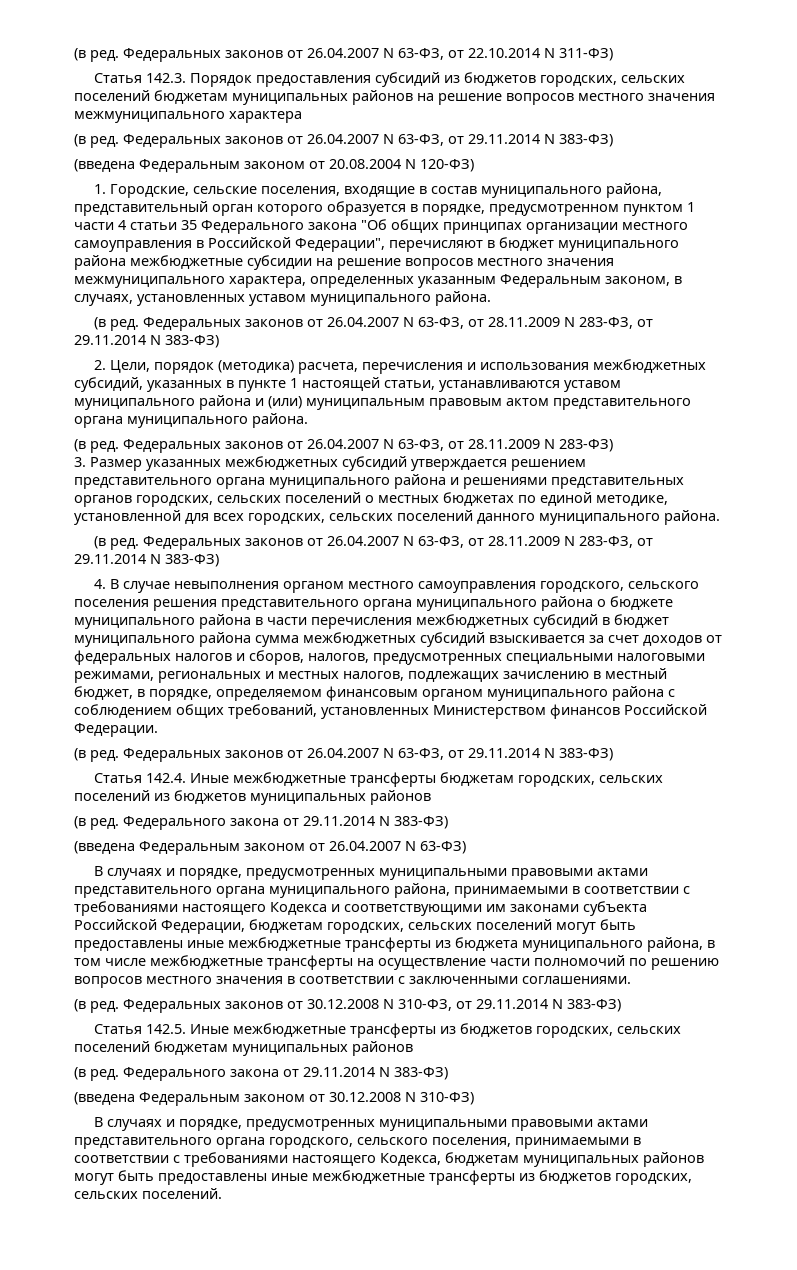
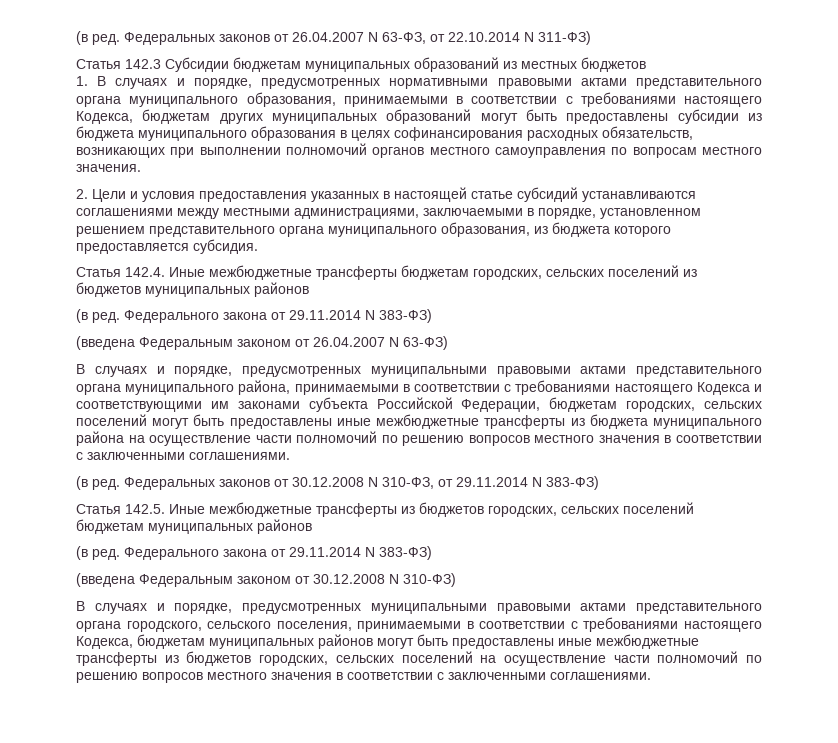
- Статья 142.3. Порядок предоставления субсидий из бюджетов городских, сельских поселений бюджетам муниципальных районов на решение вопросов местного значения межмуниципального характера
- (в ред. Федеральных законов от 26.04.2007 N 63-ФЗ, от 29.11.2014 N 383-ФЗ)
- (введена Федеральным законом от 20.08.2004 N 120-ФЗ)
- 1. Городские, сельские поселения, входящие в состав муниципального района, представительный орган которого образуется в порядке, предусмотренном пунктом 1 части 4 статьи 35 Федерального закона "Об общих принципах организации местного самоуправления в Российской Федерации", перечисляют в бюджет муниципального района межбюджетные субсидии на решение вопросов местного значения межмуниципального характера, определенных указанным Федеральным законом, в случаях, установленных уставом муниципального района.
- (в ред. Федеральных законов от 26.04.2007 N 63-ФЗ, от 28.11.2009 N 283-ФЗ, от 29.11.2014 N 383-ФЗ)
- 2. Цели, порядок (методика) расчета, перечисления и использования межбюджетных субсидий, указанных в пункте 1 настоящей статьи, устанавливаются уставом муниципального района и (или) муниципальным правовым актом представительного органа муниципального района.
- (в ред. Федеральных законов от 26.04.2007 N 63-ФЗ, от 28.11.2009 N 283-ФЗ)
- 3. Размер указанных межбюджетных субсидий утверждается решением представительного органа муниципального района и решениями представительных органов городских, сельских поселений о местных бюджетах по единой методике, установленной для всех городских, сельских поселений данного муниципального района.
- (в ред. Федеральных законов от 26.04.2007 N 63-ФЗ, от 28.11.2009 N 283-ФЗ, от 29.11.2014 N 383-ФЗ)
- 4. В случае невыполнения органом местного самоуправления городского, сельского поселения решения представительного органа муниципального района о бюджете муниципального района в части перечисления межбюджетных субсидий в бюджет муниципального района сумма межбюджетных субсидий взыскивается за счет доходов от федеральных налогов и сборов, налогов, предусмотренных специальными налоговыми режимами, региональных и местных налогов, подлежащих зачислению в местный бюджет, в порядке, определяемом финансовым органом муниципального района с соблюдением общих требований, установленных Министерством финансов Российской Федерации.
- (в ред. Федеральных законов от 26.04.2007 N 63-ФЗ, от 29.11.2014 N 383-ФЗ)
+ Статья 142.3 Субсидии бюджетам муниципальных образований из местных бюджетов
+ 1. В случаях и порядке, предусмотренных нормативными правовыми актами представительного органа муниципального образования, принимаемыми в соответствии с требованиями настоящего Кодекса, бюджетам других муниципальных образований могут быть предоставлены субсидии из бюджета муниципального образования в целях софинансирования расходных обязательств, возникающих при выполнении полномочий органов местного самоуправления по вопросам местного значения.
+ 2. Цели и условия предоставления указанных в настоящей статье субсидий устанавливаются соглашениями между местными администрациями, заключаемыми в порядке, установленном решением представительного органа муниципального образования, из бюджета которого предоставляется субсидия.
- В случаях и порядке, предусмотренных муниципальными правовыми актами представительного органа муниципального района, принимаемыми в соответствии с требованиями настоящего Кодекса и соответствующими им законами субъекта Российской Федерации, бюджетам городских, сельских поселений могут быть предоставлены иные межбюджетные трансферты из бюджета муниципального района, в том числе межбюджетные трансферты на осуществление части полномочий по решению вопросов местного значения в соответствии с заключенными соглашениями.
+ В случаях и порядке, предусмотренных муниципальными правовыми актами представительного органа муниципального района, принимаемыми в соответствии с требованиями настоящего Кодекса и соответствующими им законами субъекта Российской Федерации, бюджетам городских, сельских поселений могут быть предоставлены иные межбюджетные трансферты из бюджета муниципального района на осуществление части полномочий по решению вопросов местного значения в соответствии с заключенными соглашениями.
- В случаях и порядке, предусмотренных муниципальными правовыми актами представительного органа городского, сельского поселения, принимаемыми в соответствии с требованиями настоящего Кодекса, бюджетам муниципальных районов могут быть предоставлены иные межбюджетные трансферты из бюджетов городских, сельских поселений.
+ В случаях и порядке, предусмотренных муниципальными правовыми актами представительного органа городского, сельского поселения, принимаемыми в соответствии с требованиями настоящего Кодекса, бюджетам муниципальных районов могут быть предоставлены иные межбюджетные трансферты из бюджетов городских, сельских поселений на осуществление части полномочий по решению вопросов местного значения в соответствии с заключенными соглашениями.

